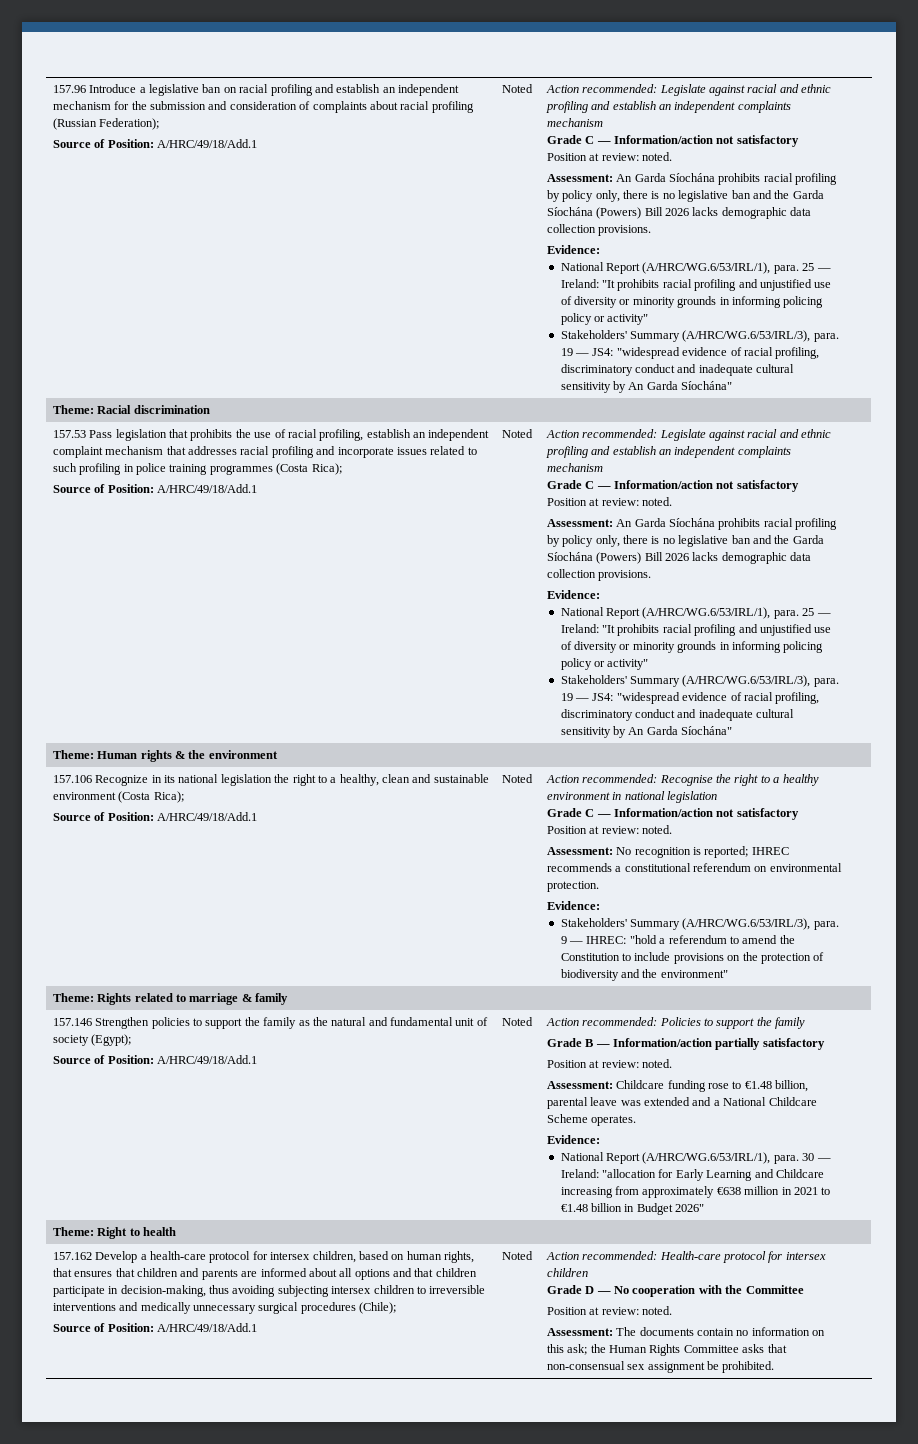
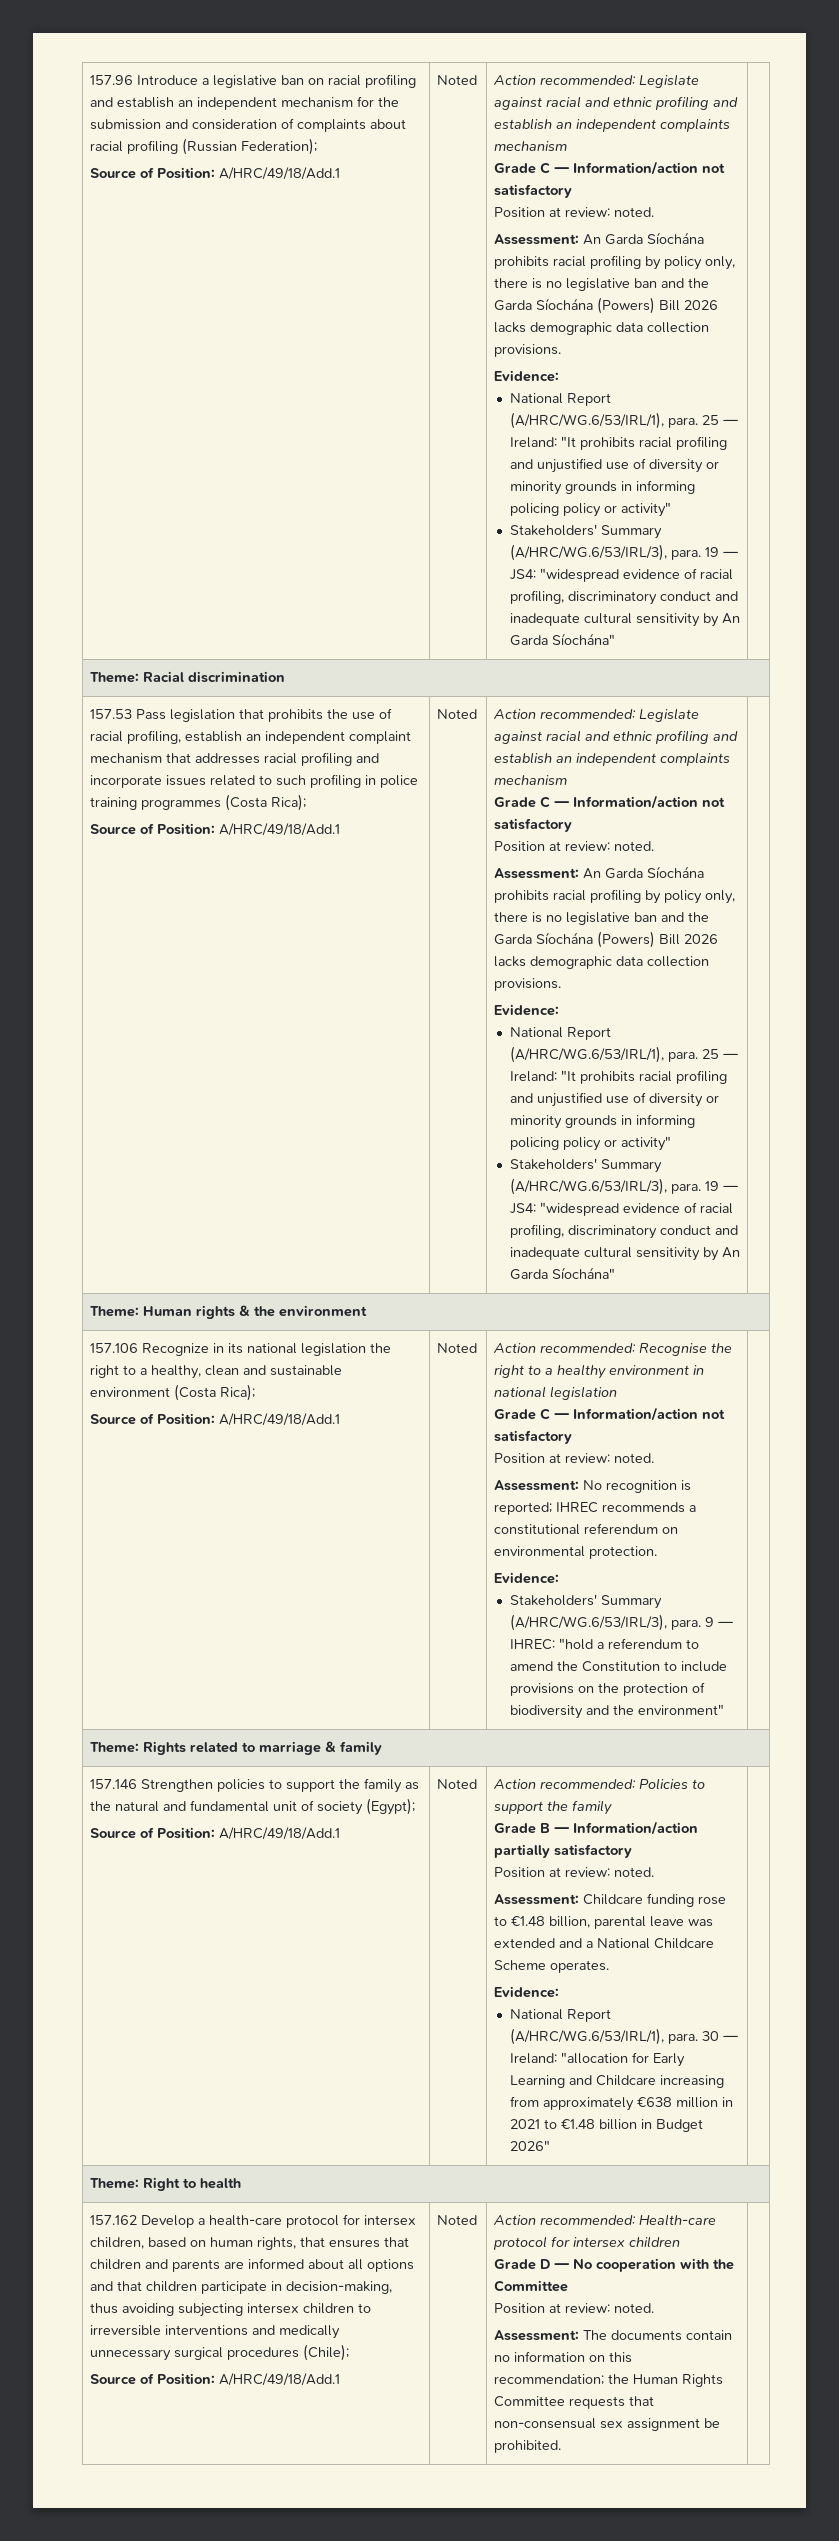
- Assessment: The documents contain no information on this ask; the Human Rights Committee asks that non-consensual sex assignment be prohibited.
+ Assessment: The documents contain no information on this recommendation; the Human Rights Committee requests that non-consensual sex assignment be prohibited.

